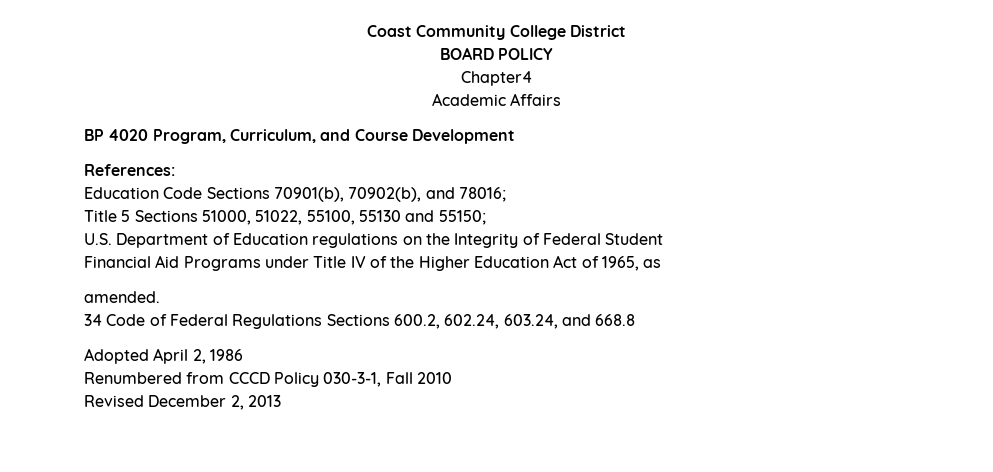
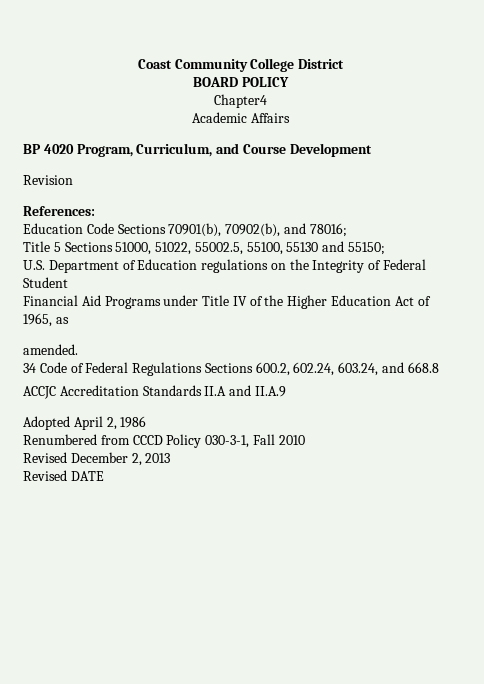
+ Revision
- Title 5 Sections 51000, 51022, 55100, 55130 and 55150;
+ Title 5 Sections 51000, 51022, 55002.5, 55100, 55130 and 55150;
+ ACCJC Accreditation Standards II.A and II.A.9
+ Revised DATE

